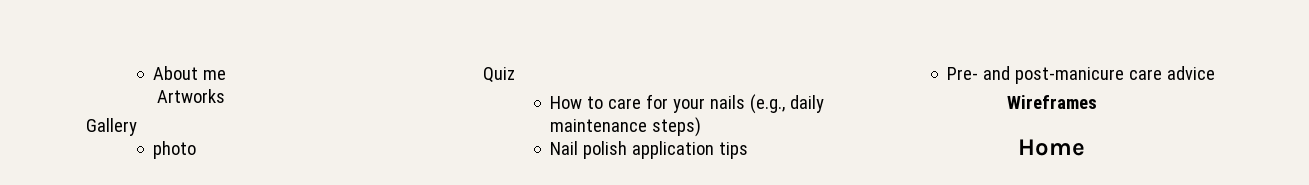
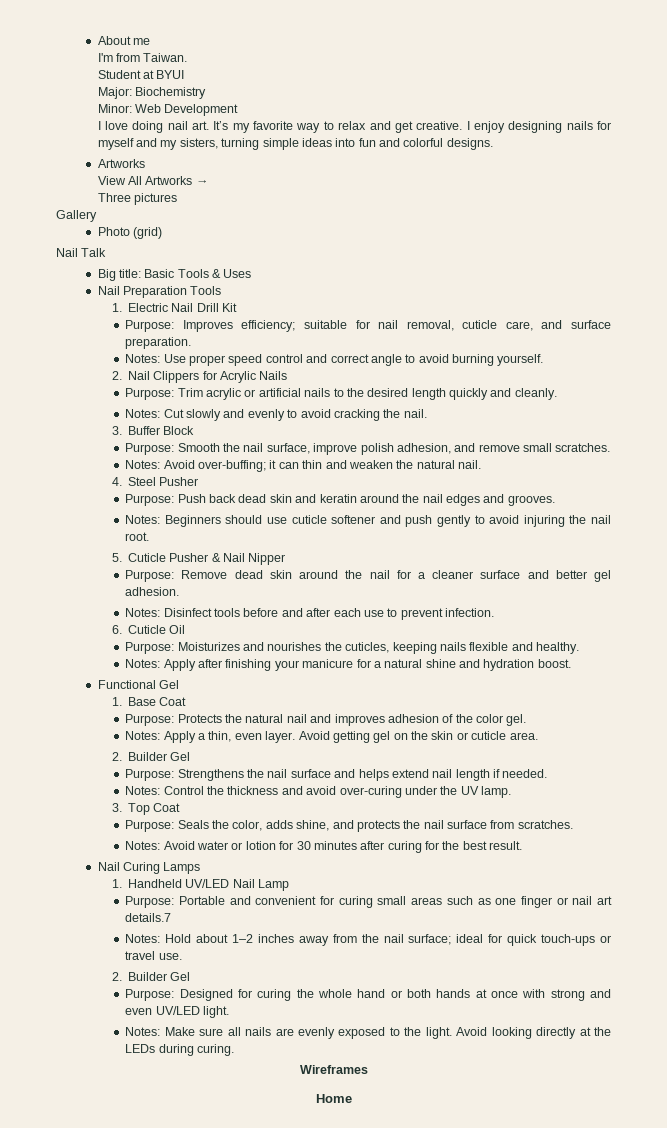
+ I'm from Taiwan.
+ Student at BYUI
+ Major: Biochemistry
+ Minor: Web Development
+ I love doing nail art. It’s my favorite way to relax and get creative. I enjoy designing nails for myself and my sisters, turning simple ideas into fun and colorful designs.
  Artworks
+ View All Artworks →
+ Three pictures
  Gallery
- photo
- Quiz
- How to care for your nails (e.g., daily maintenance steps)
- Nail polish application tips
- Pre- and post-manicure care advice
+ Photo (grid)
+ Nail Talk
+ Big title: Basic Tools & Uses
+ Nail Preparation Tools
+ 1. Electric Nail Drill Kit
+ Purpose: Improves efficiency; suitable for nail removal, cuticle care, and surface preparation.
+ Notes: Use proper speed control and correct angle to avoid burning yourself.
+ 2. Nail Clippers for Acrylic Nails
+ Purpose: Trim acrylic or artificial nails to the desired length quickly and cleanly.
+ Notes: Cut slowly and evenly to avoid cracking the nail.
+ 3. Buffer Block
+ Purpose: Smooth the nail surface, improve polish adhesion, and remove small scratches.
+ Notes: Avoid over-buffing; it can thin and weaken the natural nail.
+ 4. Steel Pusher
+ Purpose: Push back dead skin and keratin around the nail edges and grooves.
+ Notes: Beginners should use cuticle softener and push gently to avoid injuring the nail root.
+ 5. Cuticle Pusher & Nail Nipper
+ Purpose: Remove dead skin around the nail for a cleaner surface and better gel adhesion.
+ Notes: Disinfect tools before and after each use to prevent infection.
+ 6. Cuticle Oil
+ Purpose: Moisturizes and nourishes the cuticles, keeping nails flexible and healthy.
+ Notes: Apply after finishing your manicure for a natural shine and hydration boost.
+ Functional Gel
+ 1. Base Coat
+ Purpose: Protects the natural nail and improves adhesion of the color gel.
+ Notes: Apply a thin, even layer. Avoid getting gel on the skin or cuticle area.
+ 2. Builder Gel
+ Purpose: Strengthens the nail surface and helps extend nail length if needed.
+ Notes: Control the thickness and avoid over-curing under the UV lamp.
+ 3. Top Coat
+ Purpose: Seals the color, adds shine, and protects the nail surface from scratches.
+ Notes: Avoid water or lotion for 30 minutes after curing for the best result.
+ Nail Curing Lamps
+ 1. Handheld UV/LED Nail Lamp
+ Purpose: Portable and convenient for curing small areas such as one finger or nail art details.7
+ Notes: Hold about 1–2 inches away from the nail surface; ideal for quick touch-ups or travel use.
+ 2. Builder Gel
+ Purpose: Designed for curing the whole hand or both hands at once with strong and even UV/LED light.
+ Notes: Make sure all nails are evenly exposed to the light. Avoid looking directly at the LEDs during curing.

